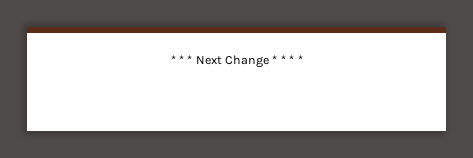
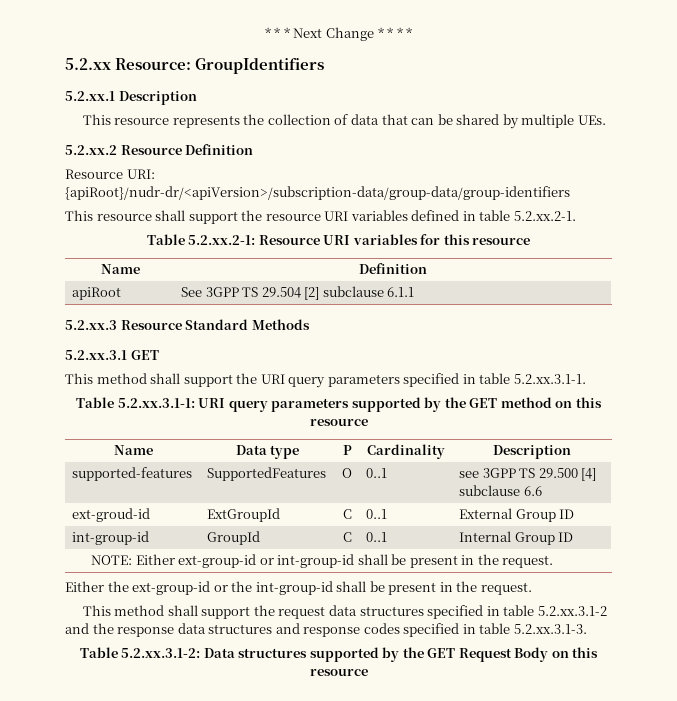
+ 5.2.xx Resource: GroupIdentifiers
+ 5.2.xx.1 Description
+ This resource represents the collection of data that can be shared by multiple UEs.
+ 5.2.xx.2 Resource Definition
+ Resource URI: {apiRoot}/nudr-dr/<apiVersion>/subscription-data/group-data/group-identifiers
+ This resource shall support the resource URI variables defined in table 5.2.xx.2-1.
+ Table 5.2.xx.2-1: Resource URI variables for this resource
+ Name | Definition
+ apiRoot | See 3GPP TS 29.504 [2] subclause 6.1.1
+ 5.2.xx.3 Resource Standard Methods
+ 5.2.xx.3.1 GET
+ This method shall support the URI query parameters specified in table 5.2.xx.3.1-1.
+ Table 5.2.xx.3.1-1: URI query parameters supported by the GET method on this resource
+ Name | Data type | P | Cardinality | Description
+ supported-features | SupportedFeatures | O | 0..1 | see 3GPP TS 29.500 [4] subclause 6.6
+ ext-groud-id | ExtGroupId | C | 0..1 | External Group ID
+ int-group-id | GroupId | C | 0..1 | Internal Group ID
+ NOTE: Either ext-group-id or int-group-id shall be present in the request.
+ Either the ext-group-id or the int-group-id shall be present in the request.
+ This method shall support the request data structures specified in table 5.2.xx.3.1-2 and the response data structures and response codes specified in table 5.2.xx.3.1-3.
+ Table 5.2.xx.3.1-2: Data structures supported by the GET Request Body on this resource

